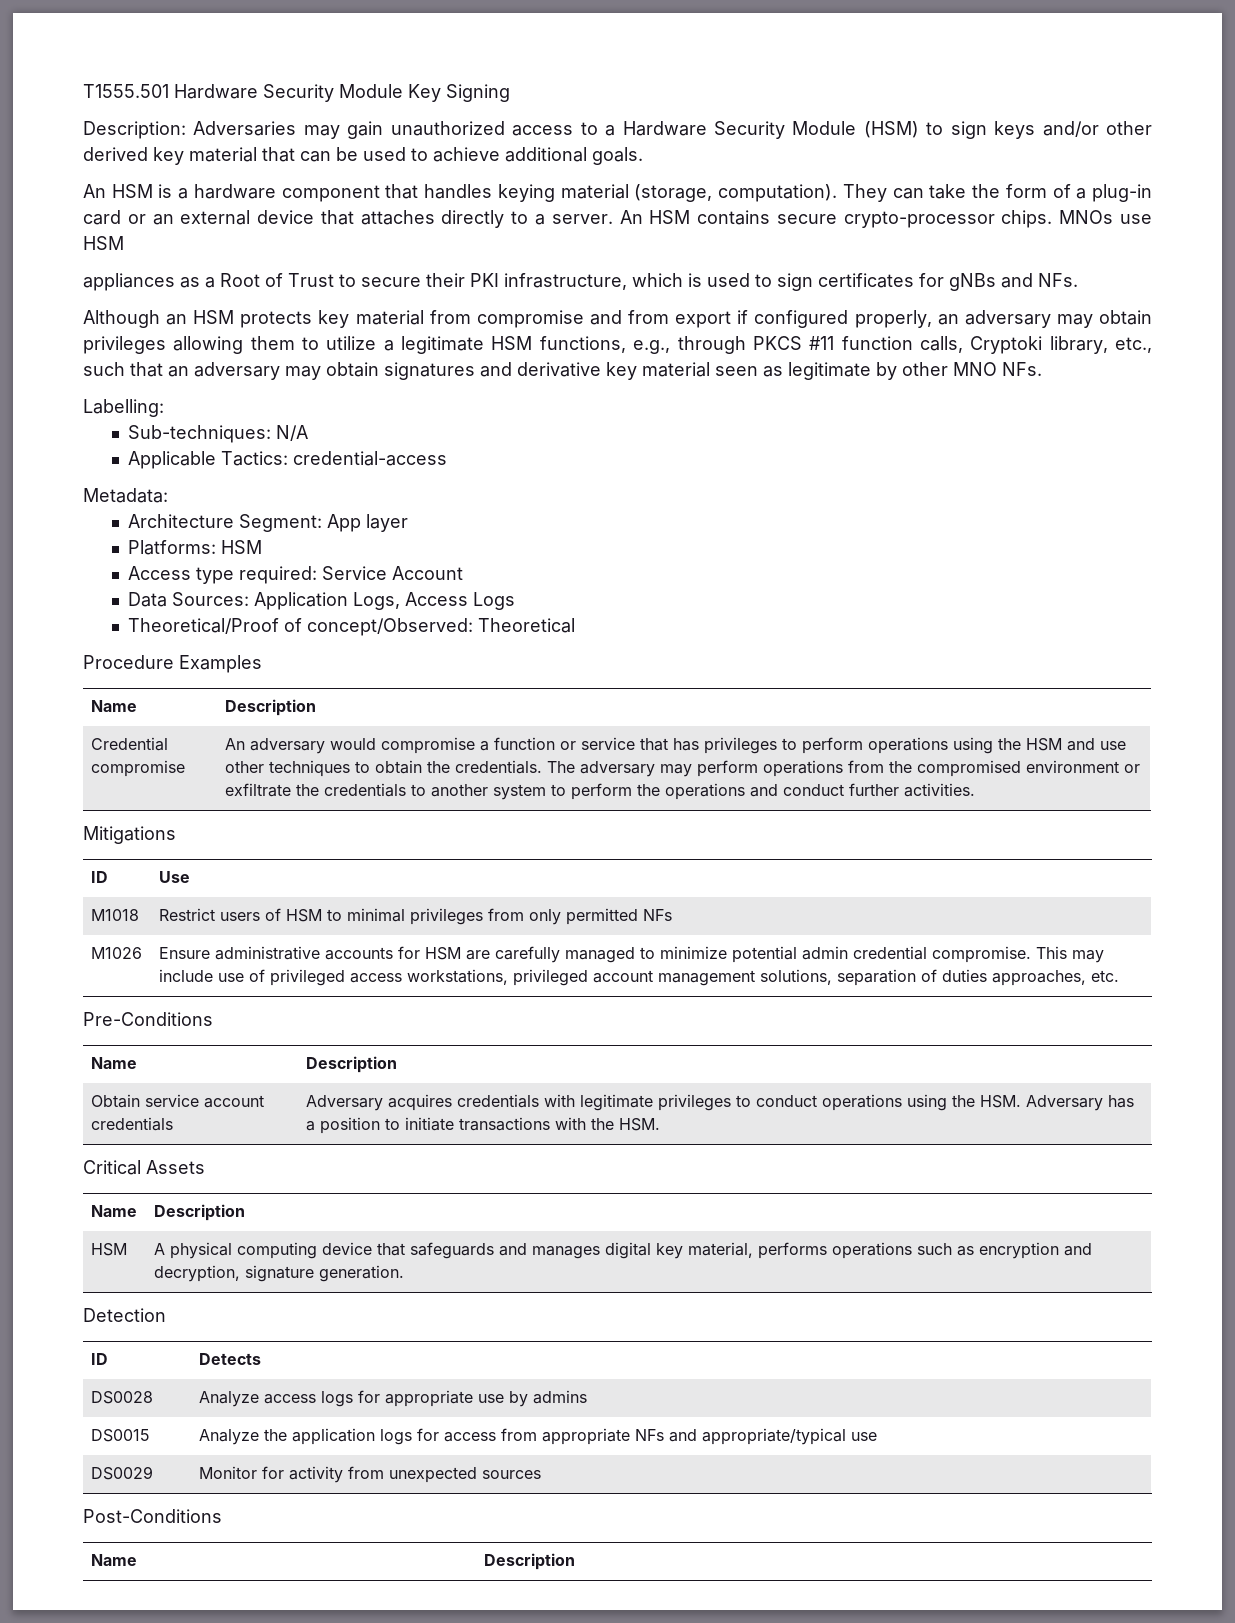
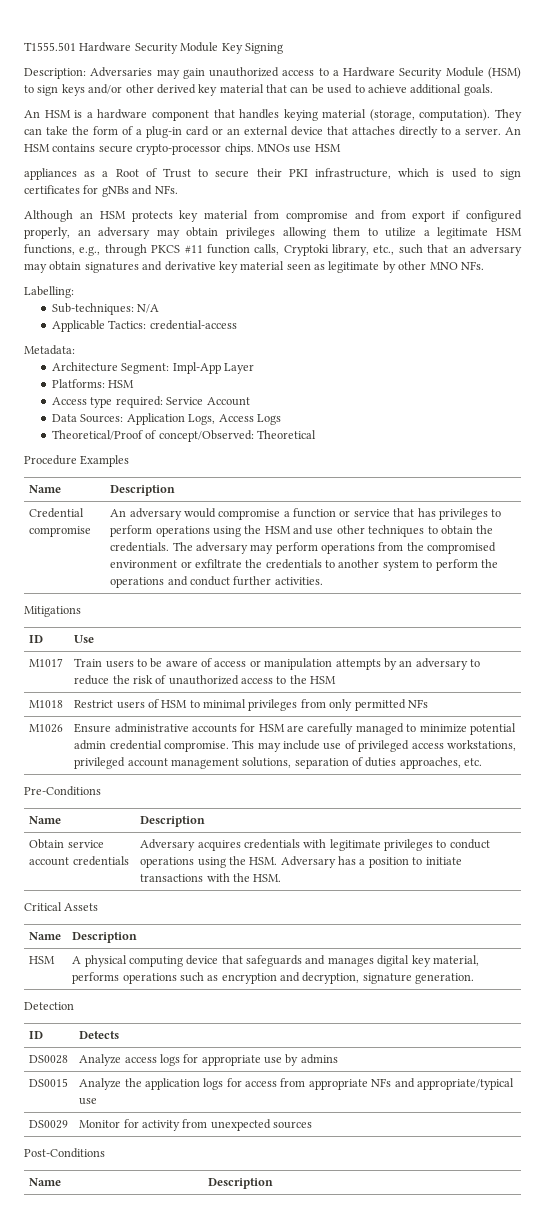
- Architecture Segment: App layer
+ Architecture Segment: Impl-App Layer
+ M1017 | Train users to be aware of access or manipulation attempts by an adversary to reduce the risk of unauthorized access to the HSM

